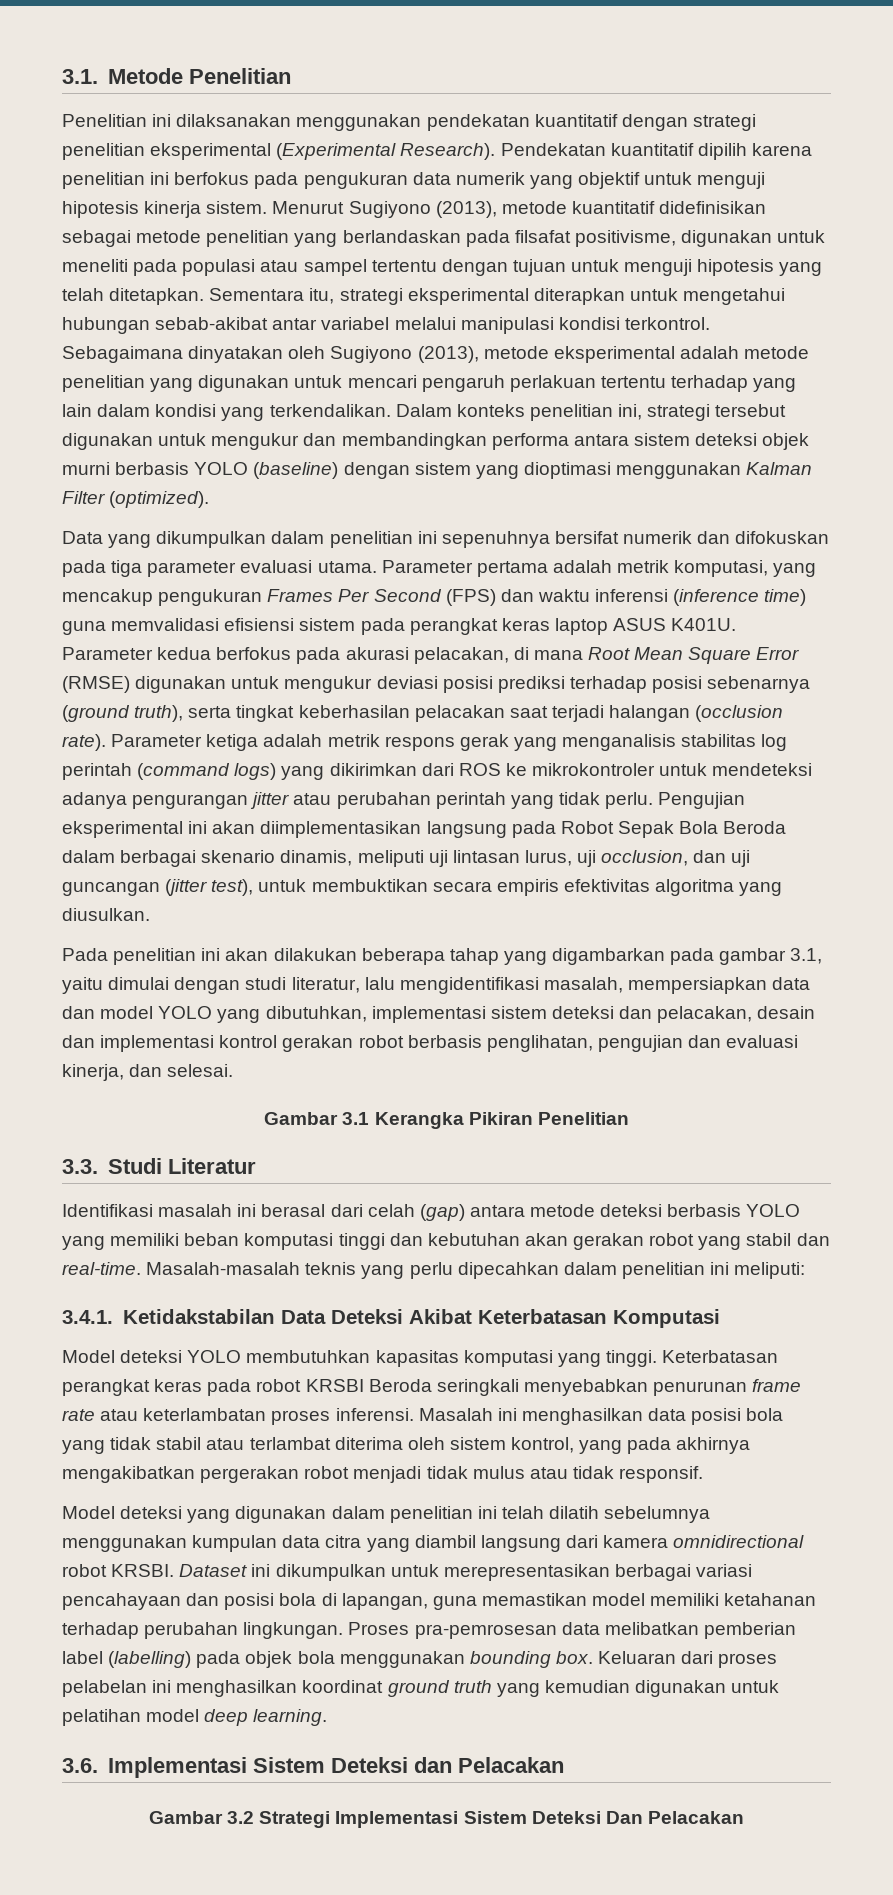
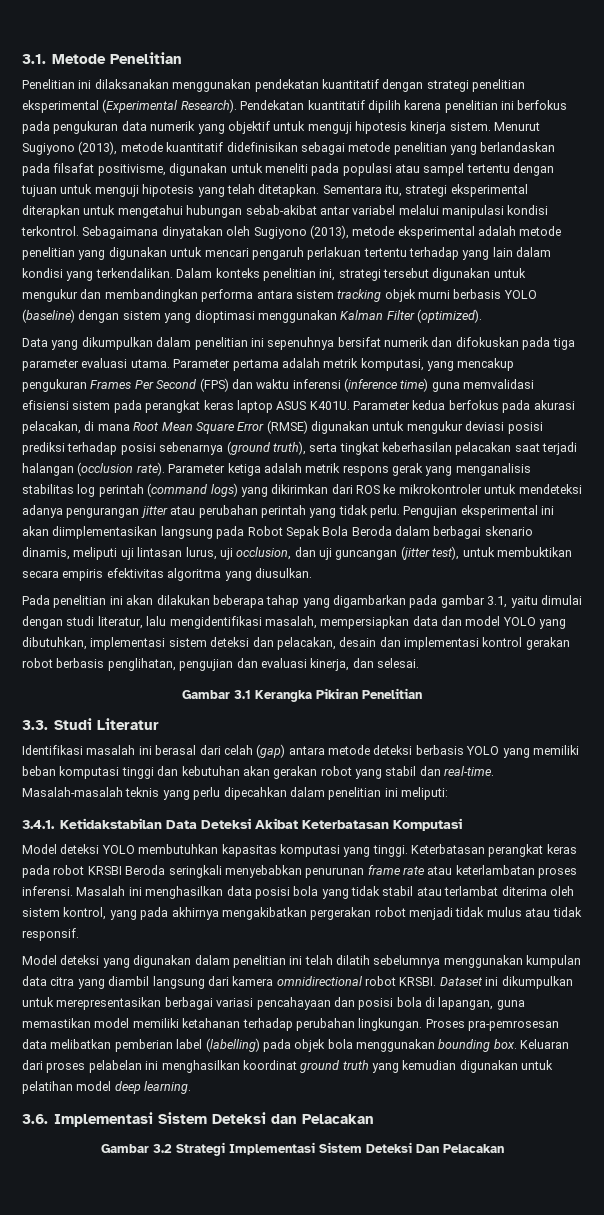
- Dalam konteks penelitian ini, strategi tersebut digunakan untuk mengukur dan membandingkan performa antara sistem deteksi objek murni berbasis YOLO (baseline) dengan sistem yang dioptimasi menggunakan Kalman Filter (optimized).
+ Dalam konteks penelitian ini, strategi tersebut digunakan untuk mengukur dan membandingkan performa antara sistem tracking objek murni berbasis YOLO (baseline) dengan sistem yang dioptimasi menggunakan Kalman Filter (optimized).

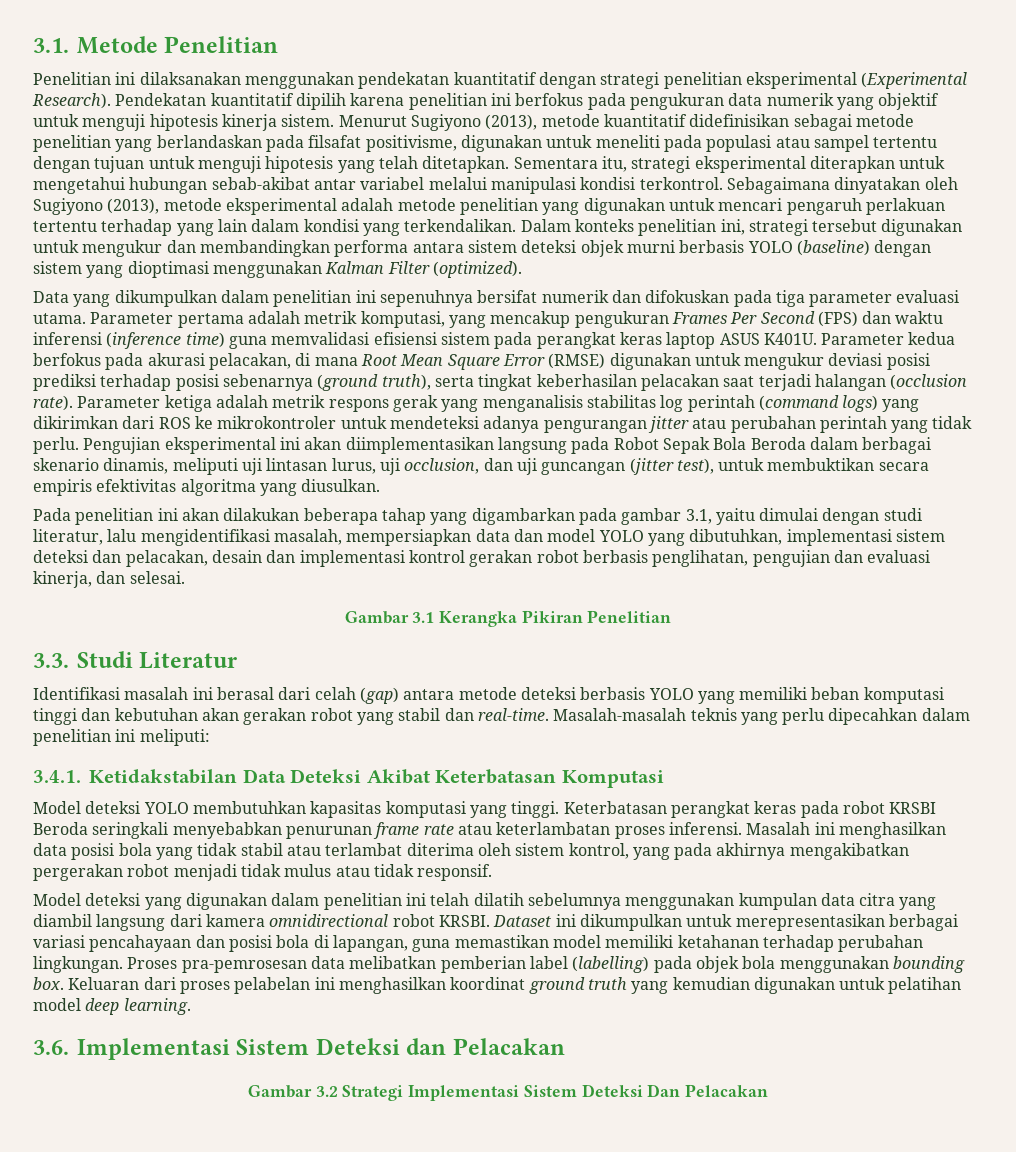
- Dalam konteks penelitian ini, strategi tersebut digunakan untuk mengukur dan membandingkan performa antara sistem tracking objek murni berbasis YOLO (baseline) dengan sistem yang dioptimasi menggunakan Kalman Filter (optimized).
+ Dalam konteks penelitian ini, strategi tersebut digunakan untuk mengukur dan membandingkan performa antara sistem deteksi objek murni berbasis YOLO (baseline) dengan sistem yang dioptimasi menggunakan Kalman Filter (optimized).

